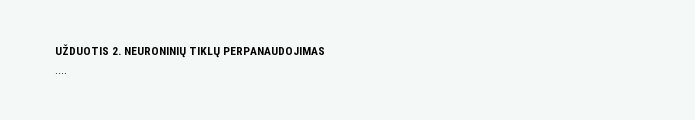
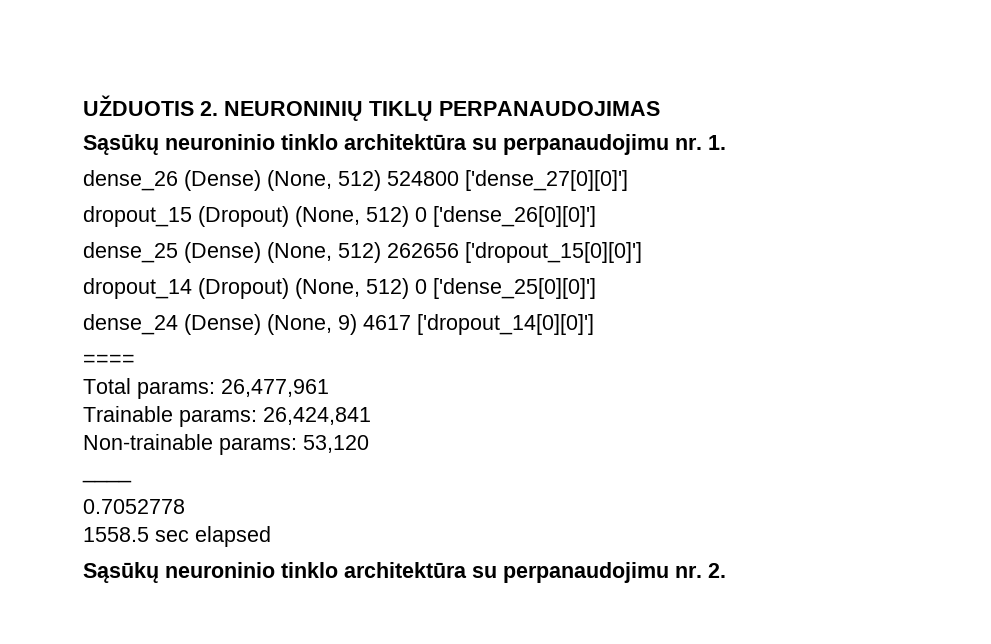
- ....
+ Sąsūkų neuroninio tinklo architektūra su perpanaudojimu nr. 1.
+ dense_26 (Dense) (None, 512) 524800 ['dense_27[0][0]']
+ dropout_15 (Dropout) (None, 512) 0 ['dense_26[0][0]']
+ dense_25 (Dense) (None, 512) 262656 ['dropout_15[0][0]']
+ dropout_14 (Dropout) (None, 512) 0 ['dense_25[0][0]']
+ dense_24 (Dense) (None, 9) 4617 ['dropout_14[0][0]']
+ ====
+ Total params: 26,477,961
+ Trainable params: 26,424,841
+ Non-trainable params: 53,120
+ ____
+ 0.7052778
+ 1558.5 sec elapsed
+ Sąsūkų neuroninio tinklo architektūra su perpanaudojimu nr. 2.

